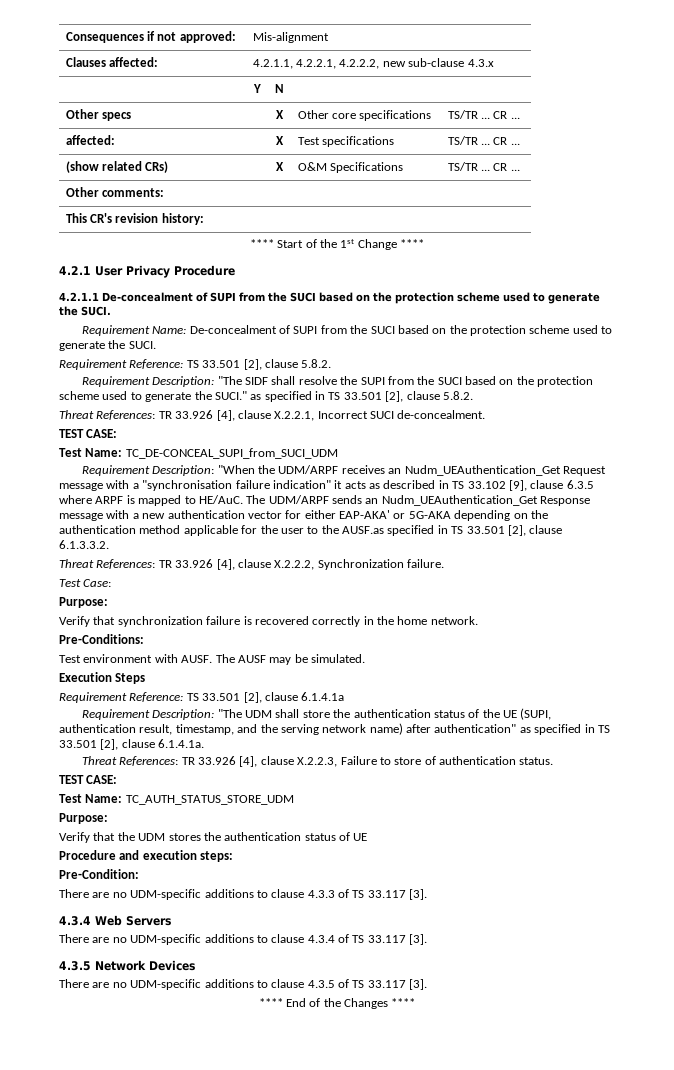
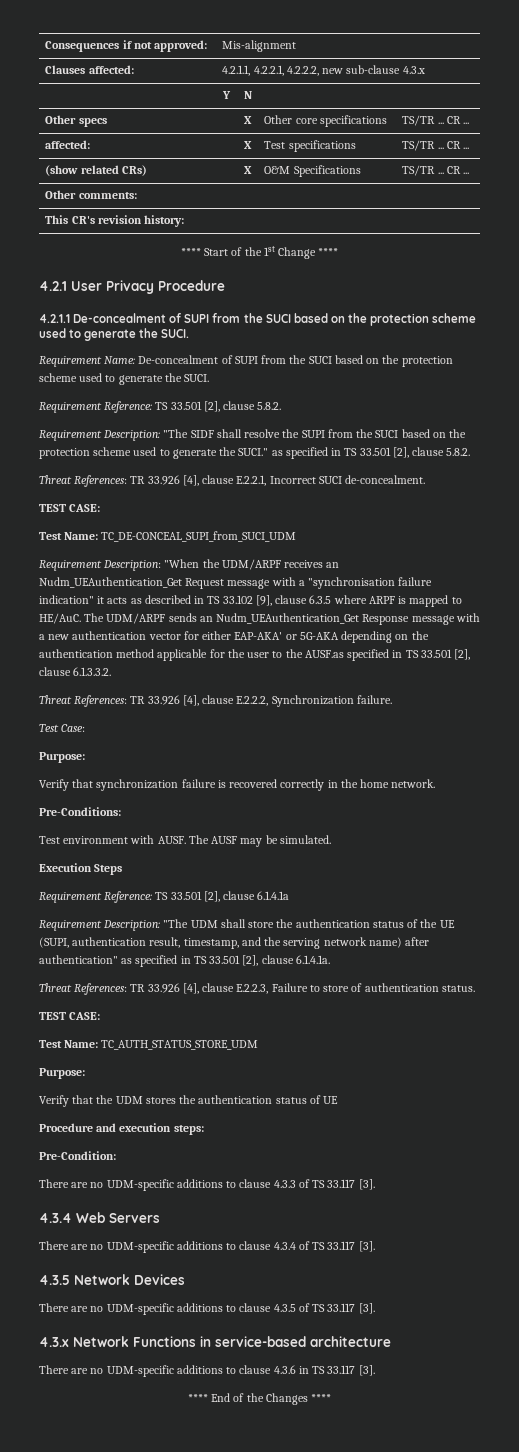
- Threat References: TR 33.926 [4], clause X.2.2.1, Incorrect SUCI de-concealment.
+ Threat References: TR 33.926 [4], clause E.2.2.1, Incorrect SUCI de-concealment.
- Threat References: TR 33.926 [4], clause X.2.2.2, Synchronization failure.
+ Threat References: TR 33.926 [4], clause E.2.2.2, Synchronization failure.
- Threat References: TR 33.926 [4], clause X.2.2.3, Failure to store of authentication status.
+ Threat References: TR 33.926 [4], clause E.2.2.3, Failure to store of authentication status.
+ 4.3.x Network Functions in service-based architecture
+ There are no UDM-specific additions to clause 4.3.6 in TS 33.117 [3].

